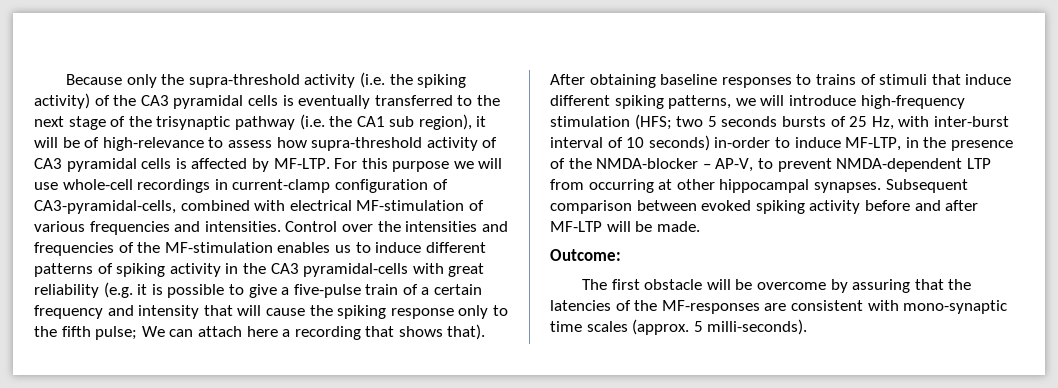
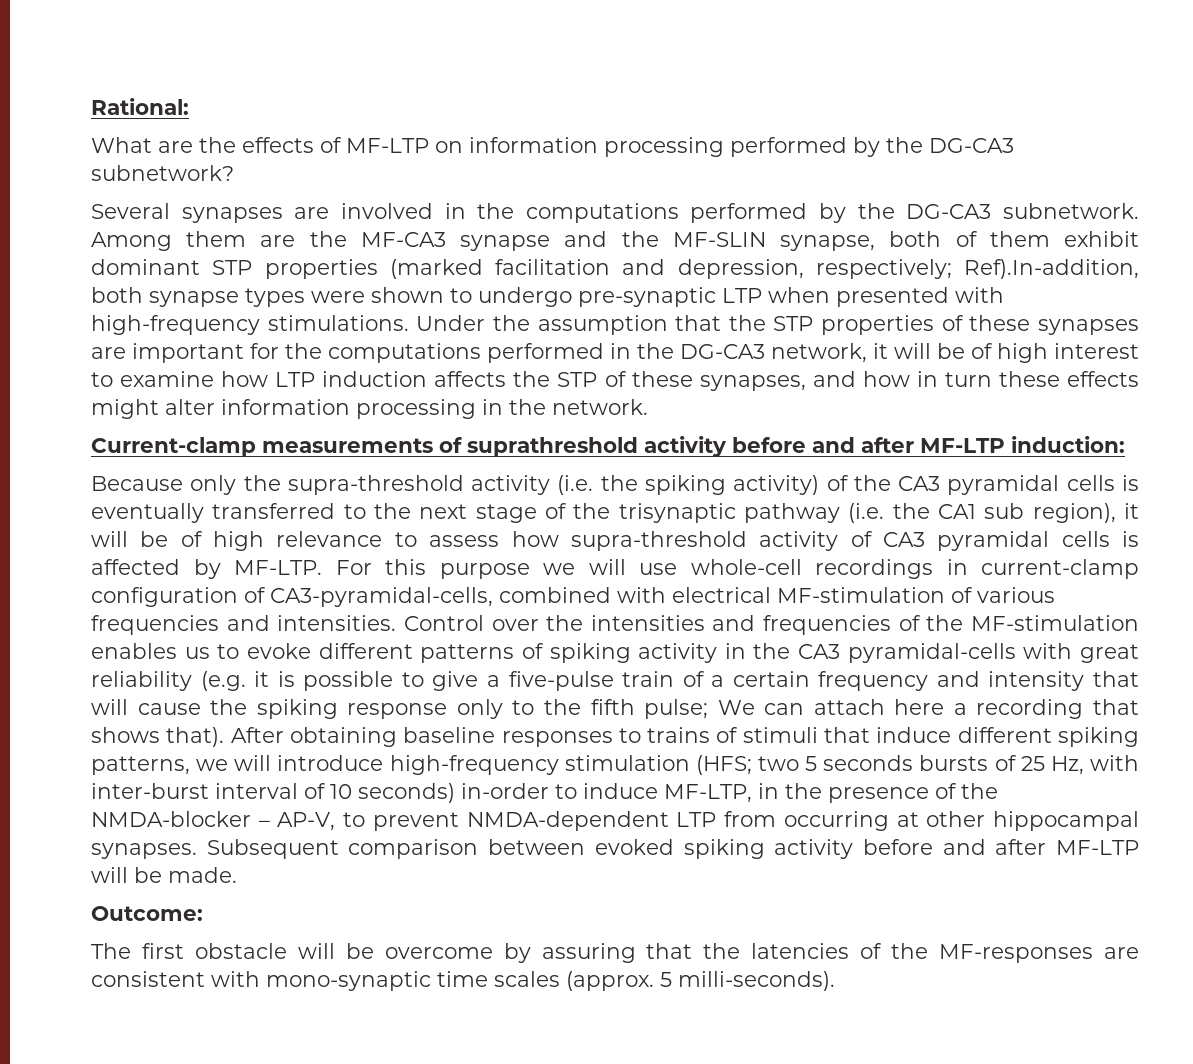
+ Rational:
+ What are the effects of MF-LTP on information processing performed by the DG-CA3 subnetwork?
+ Several synapses are involved in the computations performed by the DG-CA3 subnetwork. Among them are the MF-CA3 synapse and the MF-SLIN synapse, both of them exhibit dominant STP properties (marked facilitation and depression, respectively; Ref).In-addition, both synapse types were shown to undergo pre-synaptic LTP when presented with high-frequency stimulations. Under the assumption that the STP properties of these synapses are important for the computations performed in the DG-CA3 network, it will be of high interest to examine how LTP induction affects the STP of these synapses, and how in turn these effects might alter information processing in the network.
+ Current-clamp measurements of suprathreshold activity before and after MF-LTP induction:
- Because only the supra-threshold activity (i.e. the spiking activity) of the CA3 pyramidal cells is eventually transferred to the next stage of the trisynaptic pathway (i.e. the CA1 sub region), it will be of high-relevance to assess how supra-threshold activity of CA3 pyramidal cells is affected by MF-LTP.
+ Because only the supra-threshold activity (i.e. the spiking activity) of the CA3 pyramidal cells is eventually transferred to the next stage of the trisynaptic pathway (i.e. the CA1 sub region), it will be of high relevance to assess how supra-threshold activity of CA3 pyramidal cells is affected by MF-LTP.
- Control over the intensities and frequencies of the MF-stimulation enables us to induce different patterns of spiking activity in the CA3 pyramidal-cells with great reliability (e.g. it is possible to give a five-pulse train of a certain frequency and intensity that will cause the spiking response only to the fifth pulse; We can attach here a recording that shows that).
+ Control over the intensities and frequencies of the MF-stimulation enables us to evoke different patterns of spiking activity in the CA3 pyramidal-cells with great reliability (e.g. it is possible to give a five-pulse train of a certain frequency and intensity that will cause the spiking response only to the fifth pulse; We can attach here a recording that shows that).

